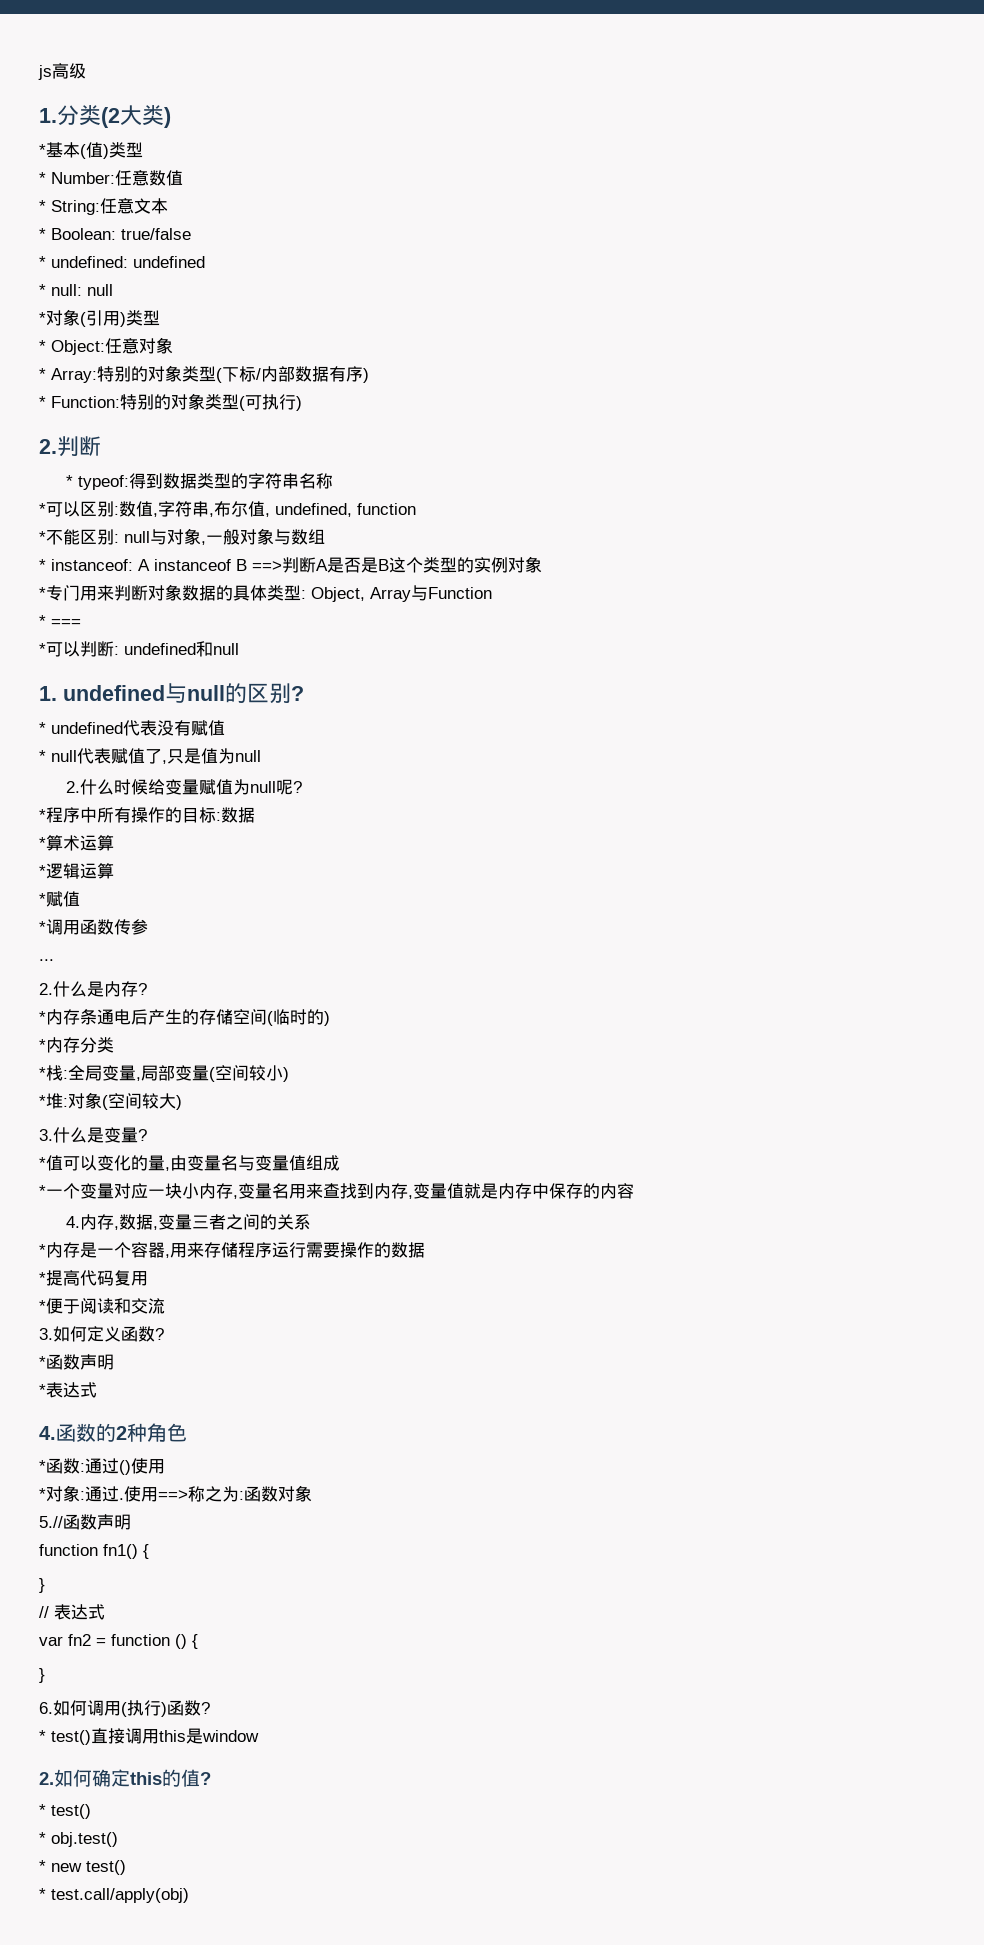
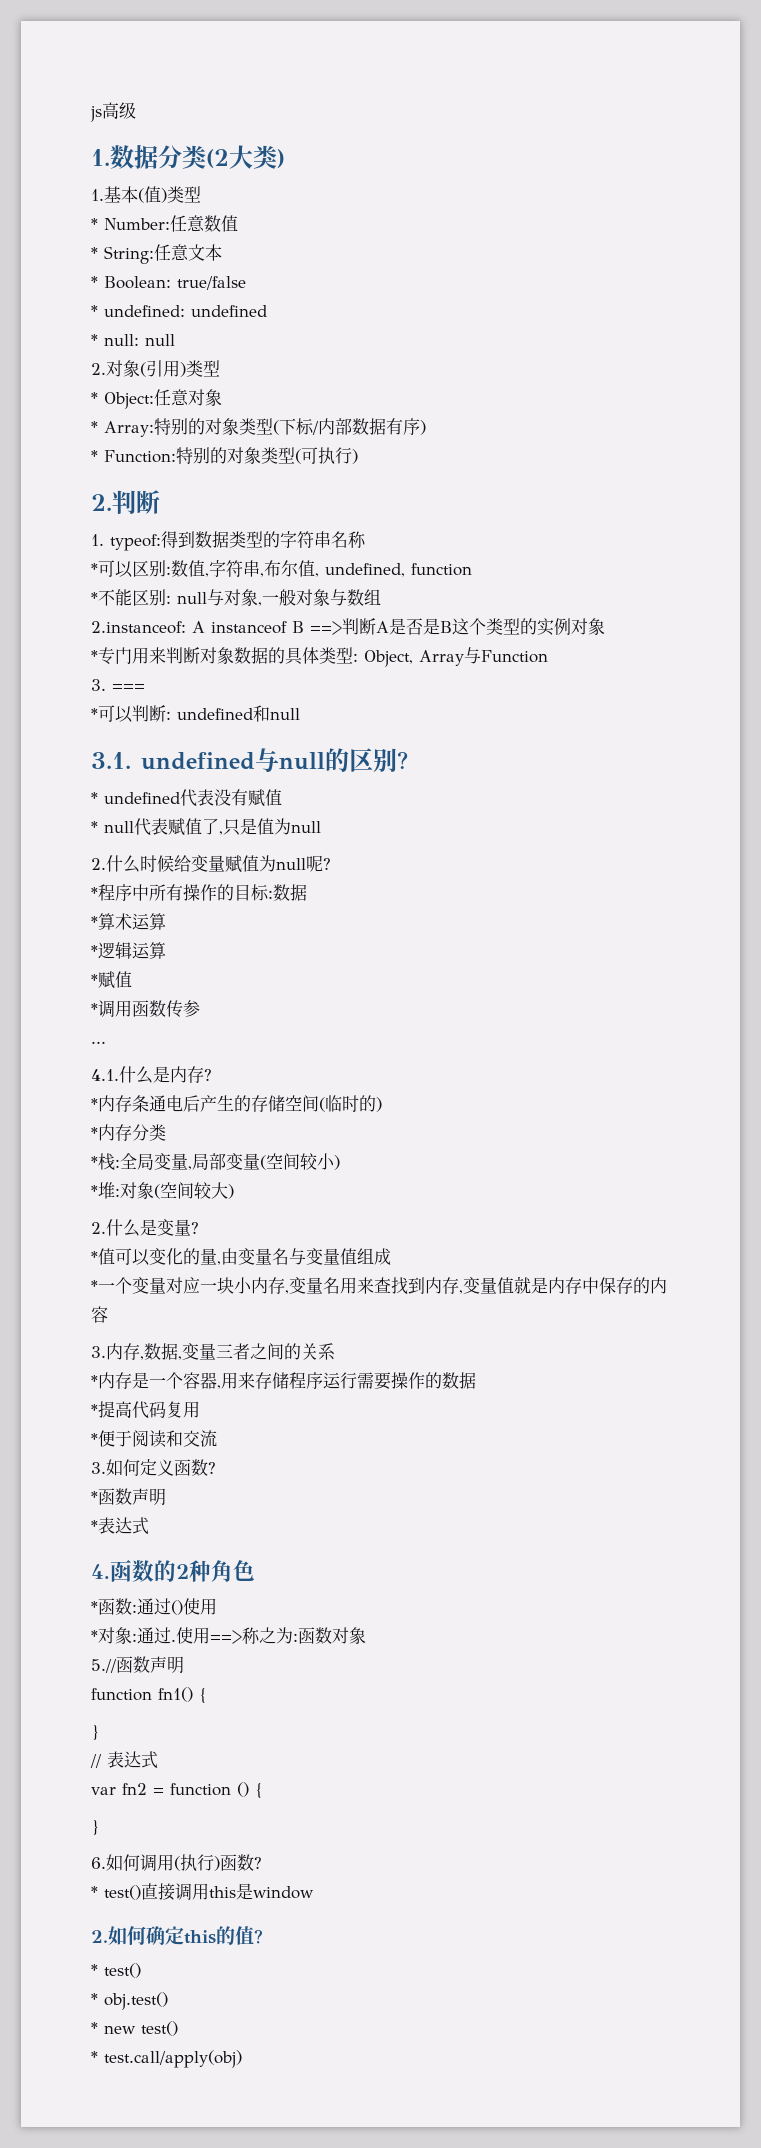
- 1.分类(2大类)
+ 1.数据分类(2大类)
- *基本(值)类型
+ 1.基本(值)类型
- *对象(引用)类型
+ 2.对象(引用)类型
- * typeof:得到数据类型的字符串名称
+ 1. typeof:得到数据类型的字符串名称
- * instanceof: A instanceof B ==>判断A是否是B这个类型的实例对象
+ 2.instanceof: A instanceof B ==>判断A是否是B这个类型的实例对象
- * ===
+ 3. ===
- 1. undefined与null的区别?
+ 3.1. undefined与null的区别?
- 2.什么是内存?
+ 4.1.什么是内存?
- 3.什么是变量?
+ 2.什么是变量?
- 4.内存,数据,变量三者之间的关系
+ 3.内存,数据,变量三者之间的关系

